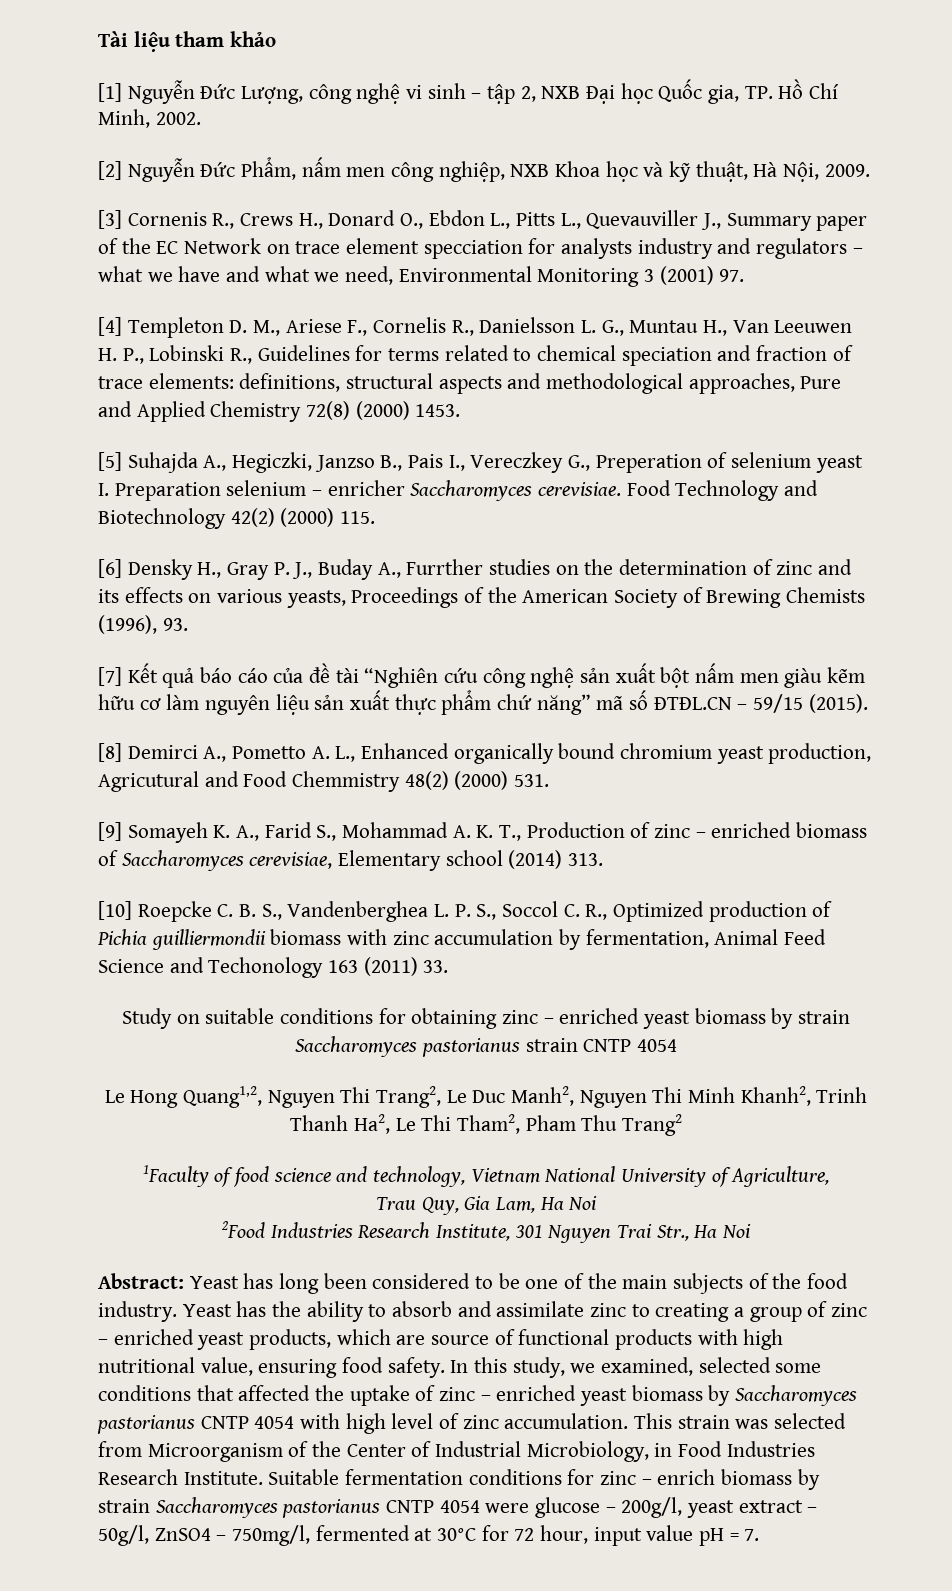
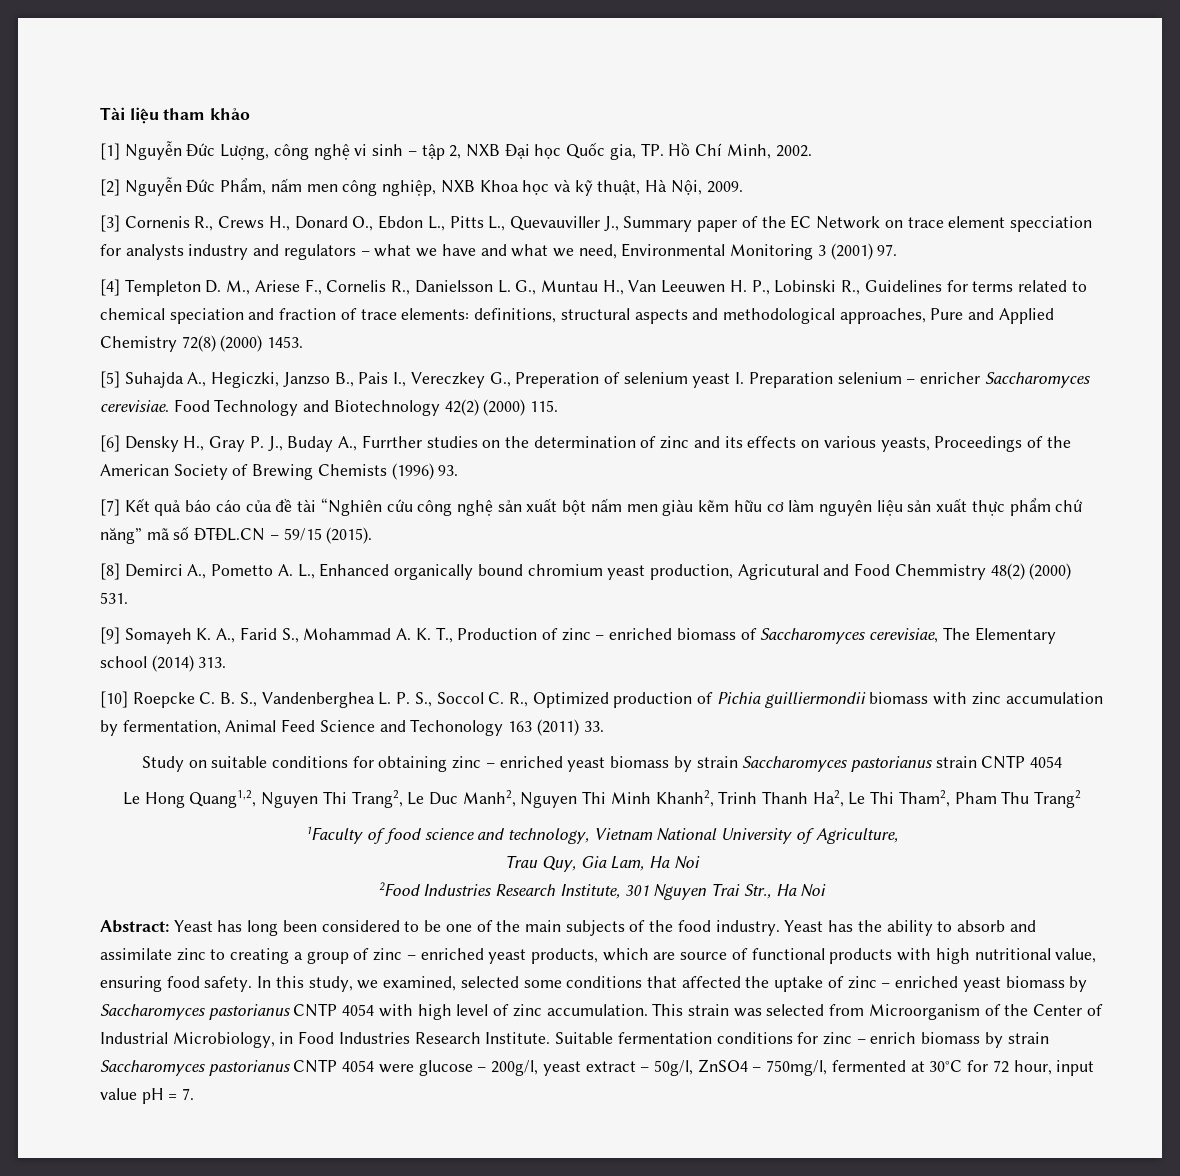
- [6] Densky H., Gray P. J., Buday A., Furrther studies on the determination of zinc and its effects on various yeasts, Proceedings of the American Society of Brewing Chemists (1996), 93.
+ [6] Densky H., Gray P. J., Buday A., Furrther studies on the determination of zinc and its effects on various yeasts, Proceedings of the American Society of Brewing Chemists (1996) 93.
- [9] Somayeh K. A., Farid S., Mohammad A. K. T., Production of zinc – enriched biomass of Saccharomyces cerevisiae, Elementary school (2014) 313.
+ [9] Somayeh K. A., Farid S., Mohammad A. K. T., Production of zinc – enriched biomass of Saccharomyces cerevisiae, The Elementary school (2014) 313.

